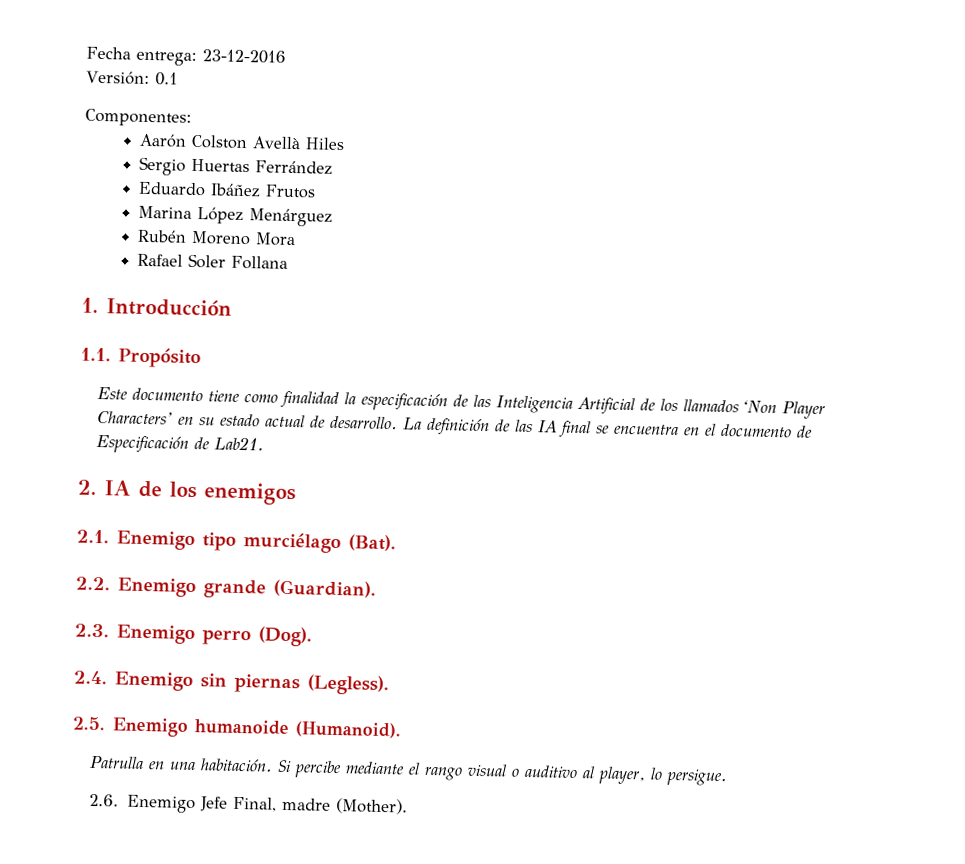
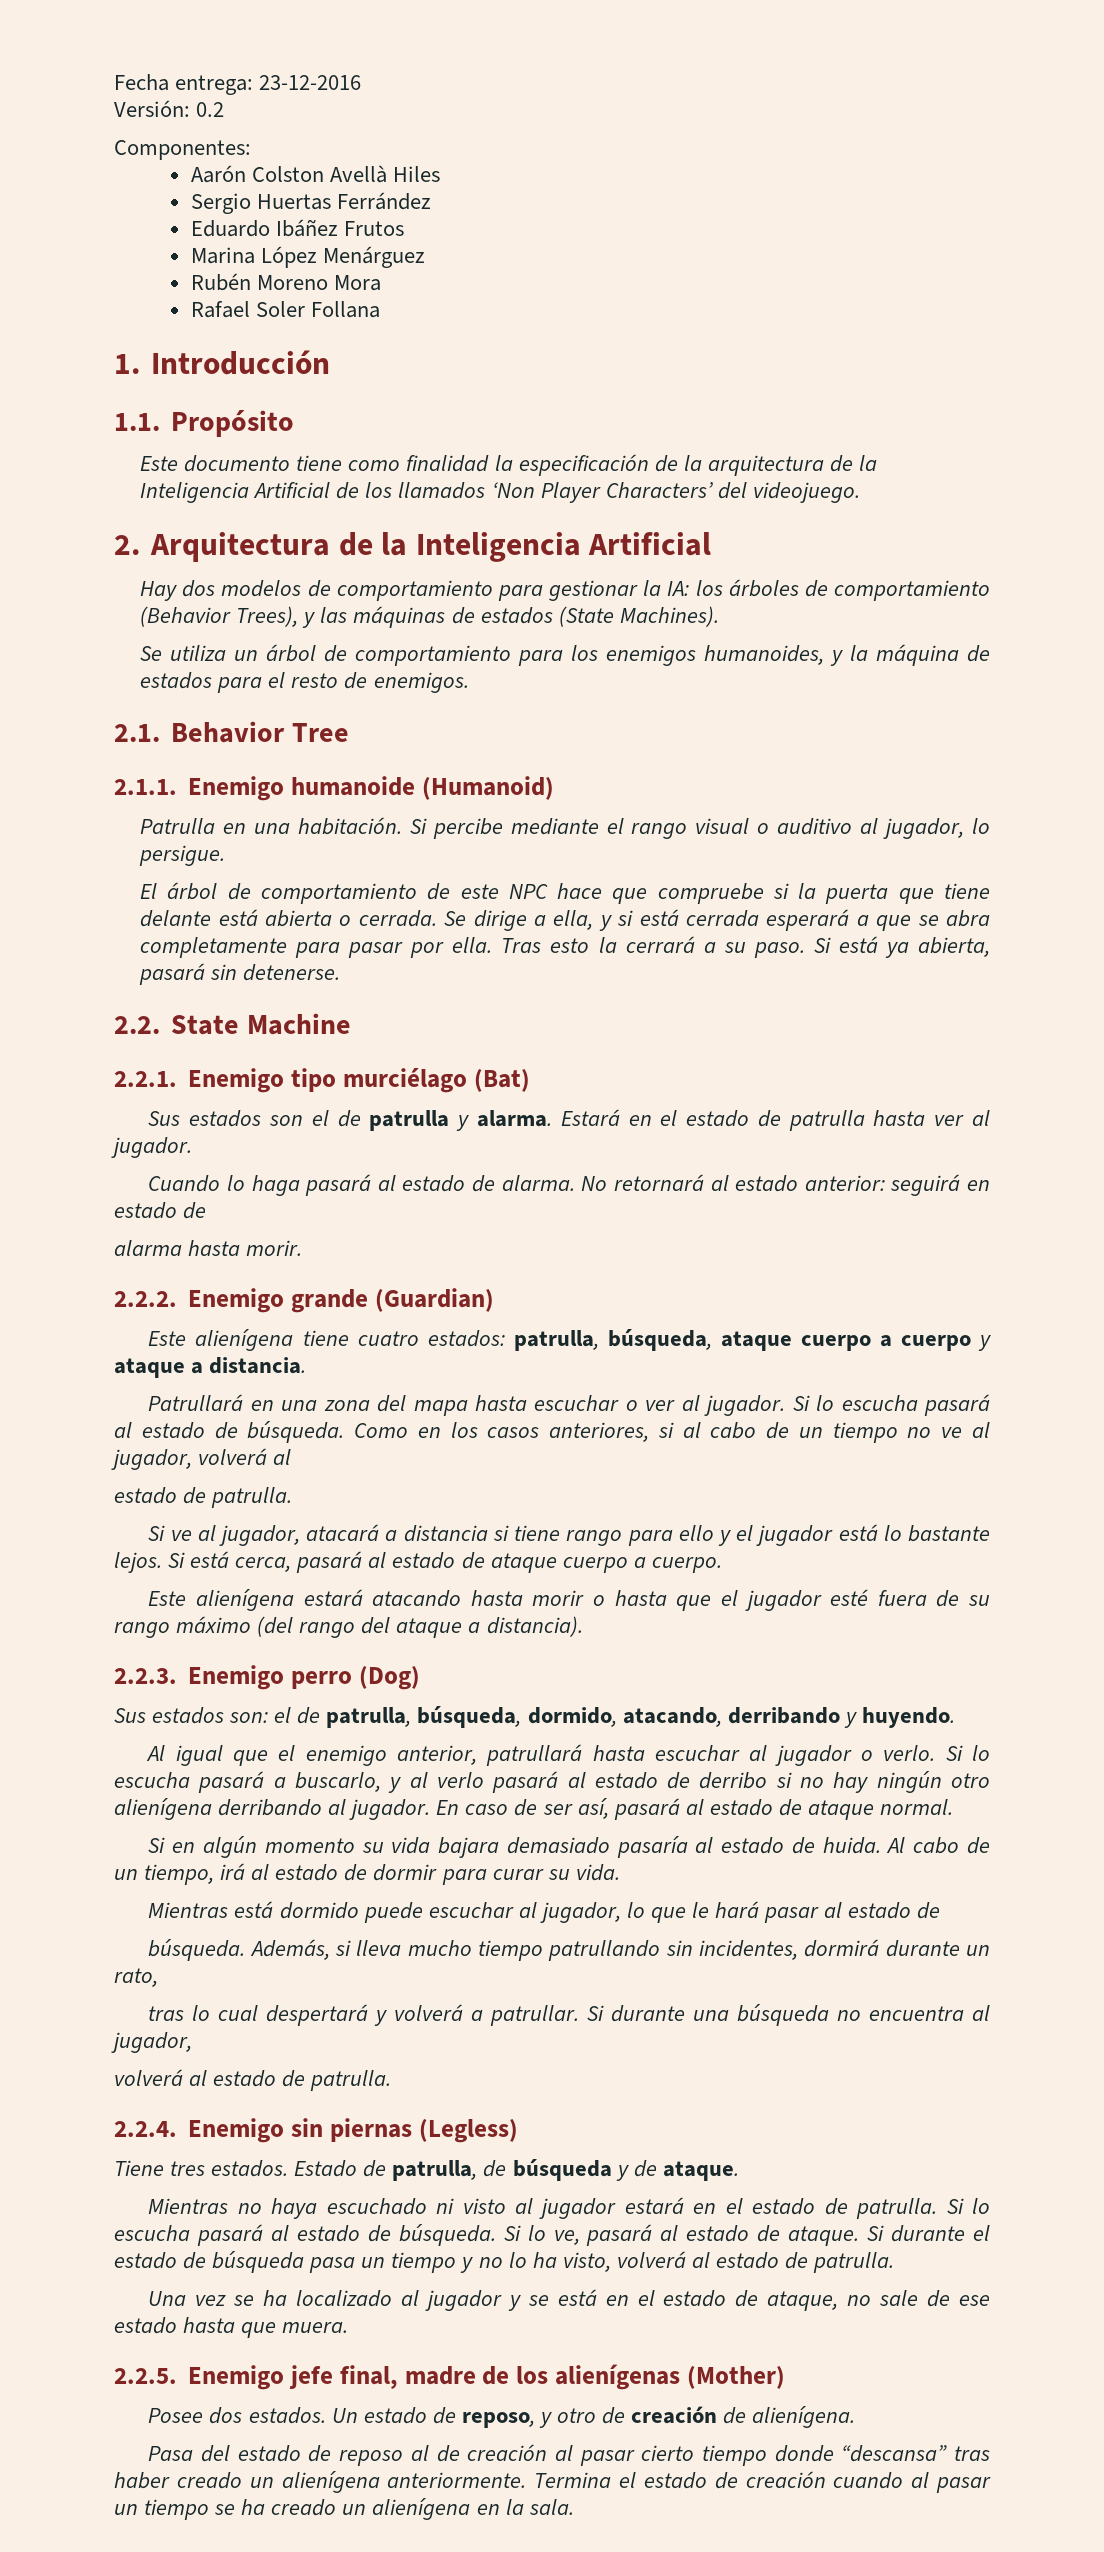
- Versión: 0.1
+ Versión: 0.2
- Este documento tiene como finalidad la especificación de las Inteligencia Artificial de los llamados ‘Non Player Characters’ en su estado actual de desarrollo. La definición de las IA final se encuentra en el documento de Especificación de Lab21.
- 2. IA de los enemigos
- 2.1. Enemigo tipo murciélago (Bat).
- 2.2. Enemigo grande (Guardian).
- 2.3. Enemigo perro (Dog).
- 2.4. Enemigo sin piernas (Legless).
- 2.5. Enemigo humanoide (Humanoid).
+ Este documento tiene como finalidad la especificación de la arquitectura de la Inteligencia Artificial de los llamados ‘Non Player Characters’ del videojuego.
+ 2. Arquitectura de la Inteligencia Artificial
+ Hay dos modelos de comportamiento para gestionar la IA: los árboles de comportamiento (Behavior Trees), y las máquinas de estados (State Machines).
+ Se utiliza un árbol de comportamiento para los enemigos humanoides, y la máquina de estados para el resto de enemigos.
+ 2.1. Behavior Tree
+ 2.1.1. Enemigo humanoide (Humanoid)
- Si percibe mediante el rango visual o auditivo al player, lo persigue.
+ Si percibe mediante el rango visual o auditivo al jugador, lo persigue.
- 2.6. Enemigo Jefe Final, madre (Mother).
+ El árbol de comportamiento de este NPC hace que compruebe si la puerta que tiene delante está abierta o cerrada. Se dirige a ella, y si está cerrada esperará a que se abra completamente para pasar por ella. Tras esto la cerrará a su paso. Si está ya abierta, pasará sin detenerse.
+ 2.2. State Machine
+ 2.2.1. Enemigo tipo murciélago (Bat)
+ Sus estados son el de patrulla y alarma. Estará en el estado de patrulla hasta ver al jugador.
+ Cuando lo haga pasará al estado de alarma. No retornará al estado anterior: seguirá en estado de
+ alarma hasta morir.
+ 2.2.2. Enemigo grande (Guardian)
+ Este alienígena tiene cuatro estados: patrulla, búsqueda, ataque cuerpo a cuerpo y ataque a distancia.
+ Patrullará en una zona del mapa hasta escuchar o ver al jugador. Si lo escucha pasará al estado de búsqueda. Como en los casos anteriores, si al cabo de un tiempo no ve al jugador, volverá al
+ estado de patrulla.
+ Si ve al jugador, atacará a distancia si tiene rango para ello y el jugador está lo bastante lejos. Si está cerca, pasará al estado de ataque cuerpo a cuerpo.
+ Este alienígena estará atacando hasta morir o hasta que el jugador esté fuera de su rango máximo (del rango del ataque a distancia).
+ 2.2.3. Enemigo perro (Dog)
+ Sus estados son: el de patrulla, búsqueda, dormido, atacando, derribando y huyendo.
+ Al igual que el enemigo anterior, patrullará hasta escuchar al jugador o verlo. Si lo escucha pasará a buscarlo, y al verlo pasará al estado de derribo si no hay ningún otro alienígena derribando al jugador. En caso de ser así, pasará al estado de ataque normal.
+ Si en algún momento su vida bajara demasiado pasaría al estado de huida. Al cabo de un tiempo, irá al estado de dormir para curar su vida.
+ Mientras está dormido puede escuchar al jugador, lo que le hará pasar al estado de
+ búsqueda. Además, si lleva mucho tiempo patrullando sin incidentes, dormirá durante un rato,
+ tras lo cual despertará y volverá a patrullar. Si durante una búsqueda no encuentra al jugador,
+ volverá al estado de patrulla.
+ 2.2.4. Enemigo sin piernas (Legless)
+ Tiene tres estados. Estado de patrulla, de búsqueda y de ataque.
+ Mientras no haya escuchado ni visto al jugador estará en el estado de patrulla. Si lo escucha pasará al estado de búsqueda. Si lo ve, pasará al estado de ataque. Si durante el estado de búsqueda pasa un tiempo y no lo ha visto, volverá al estado de patrulla.
+ Una vez se ha localizado al jugador y se está en el estado de ataque, no sale de ese estado hasta que muera.
+ 2.2.5. Enemigo jefe final, madre de los alienígenas (Mother)
+ Posee dos estados. Un estado de reposo, y otro de creación de alienígena.
+ Pasa del estado de reposo al de creación al pasar cierto tiempo donde “descansa” tras haber creado un alienígena anteriormente. Termina el estado de creación cuando al pasar un tiempo se ha creado un alienígena en la sala.

